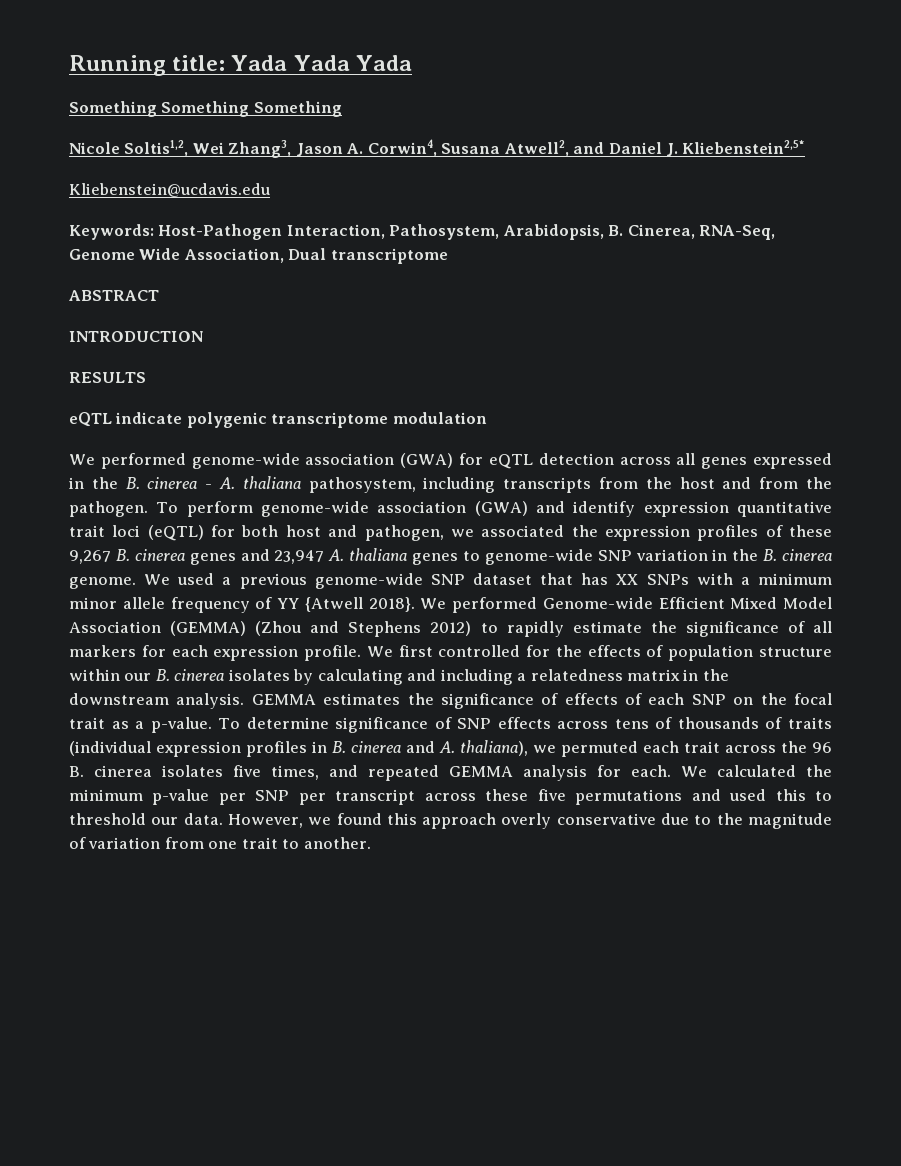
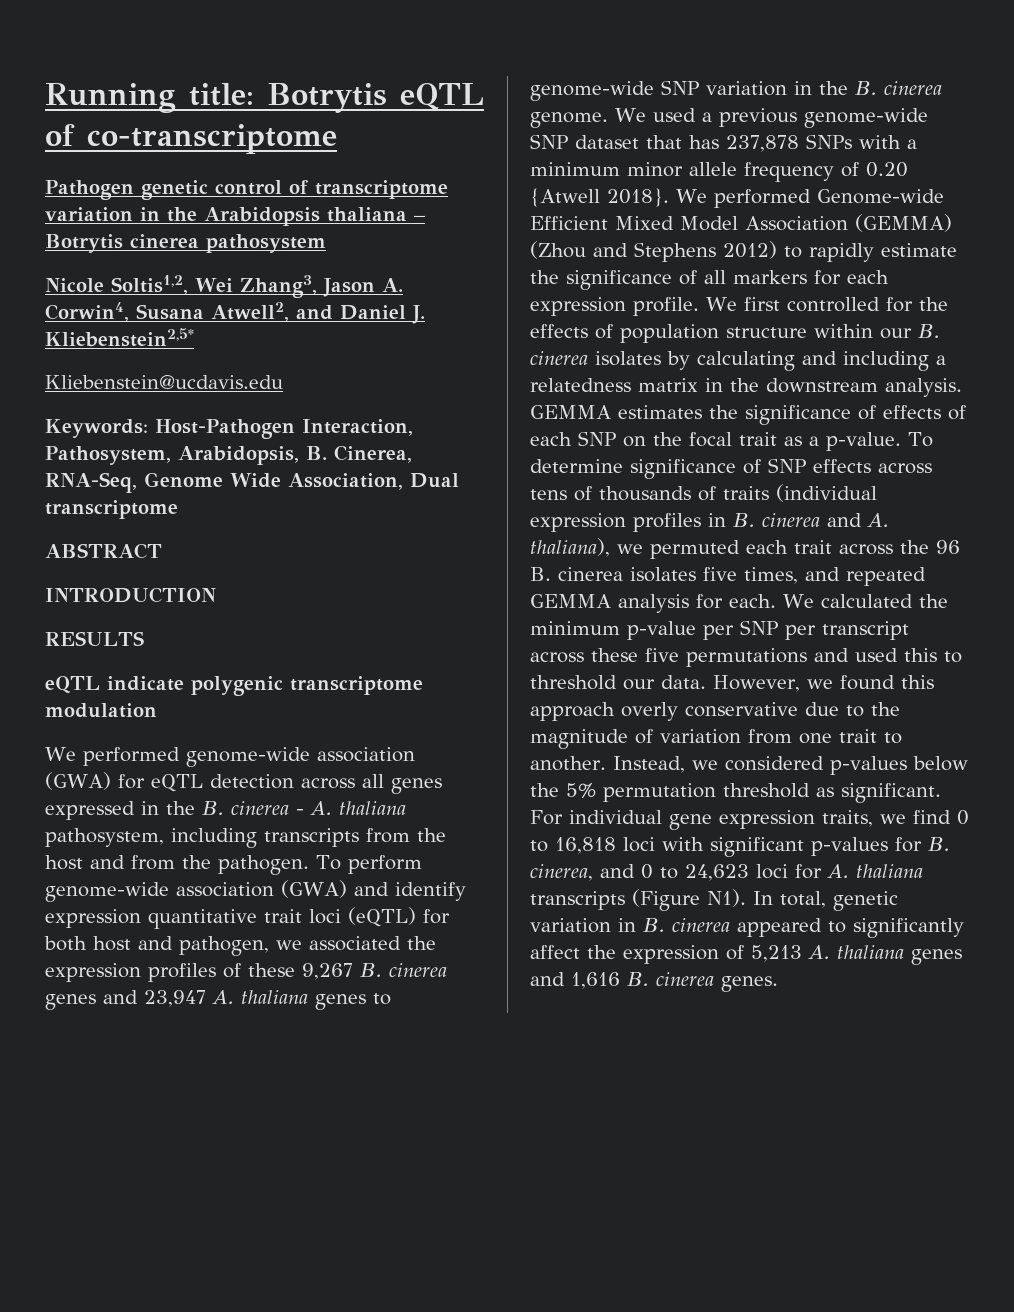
- Running title: Yada Yada Yada
- Something Something Something
+ Running title: Botrytis eQTL of co-transcriptome
+ Pathogen genetic control of transcriptome variation in the Arabidopsis thaliana – Botrytis cinerea pathosystem
- We used a previous genome-wide SNP dataset that has XX SNPs with a minimum minor allele frequency of YY {Atwell 2018}.
+ We used a previous genome-wide SNP dataset that has 237,878 SNPs with a minimum minor allele frequency of 0.20 {Atwell 2018}.
+ Instead, we considered p-values below the 5% permutation threshold as significant. For individual gene expression traits, we find 0 to 16,818 loci with significant p-values for B. cinerea, and 0 to 24,623 loci for A. thaliana transcripts (Figure N1). In total, genetic variation in B. cinerea appeared to significantly affect the expression of 5,213 A. thaliana genes and 1,616 B. cinerea genes.

